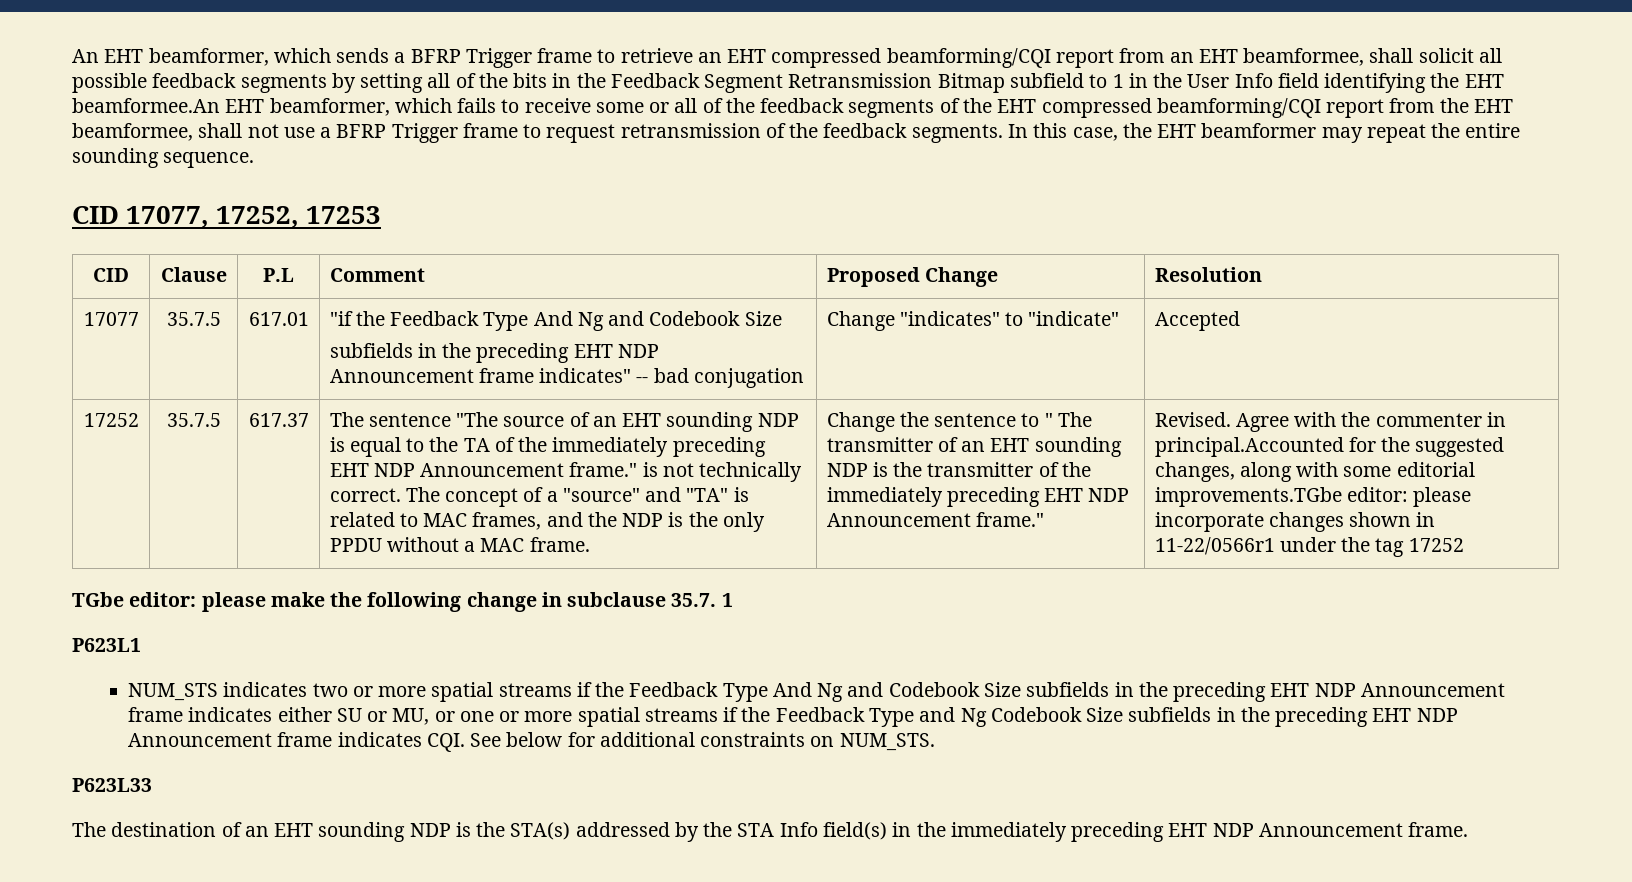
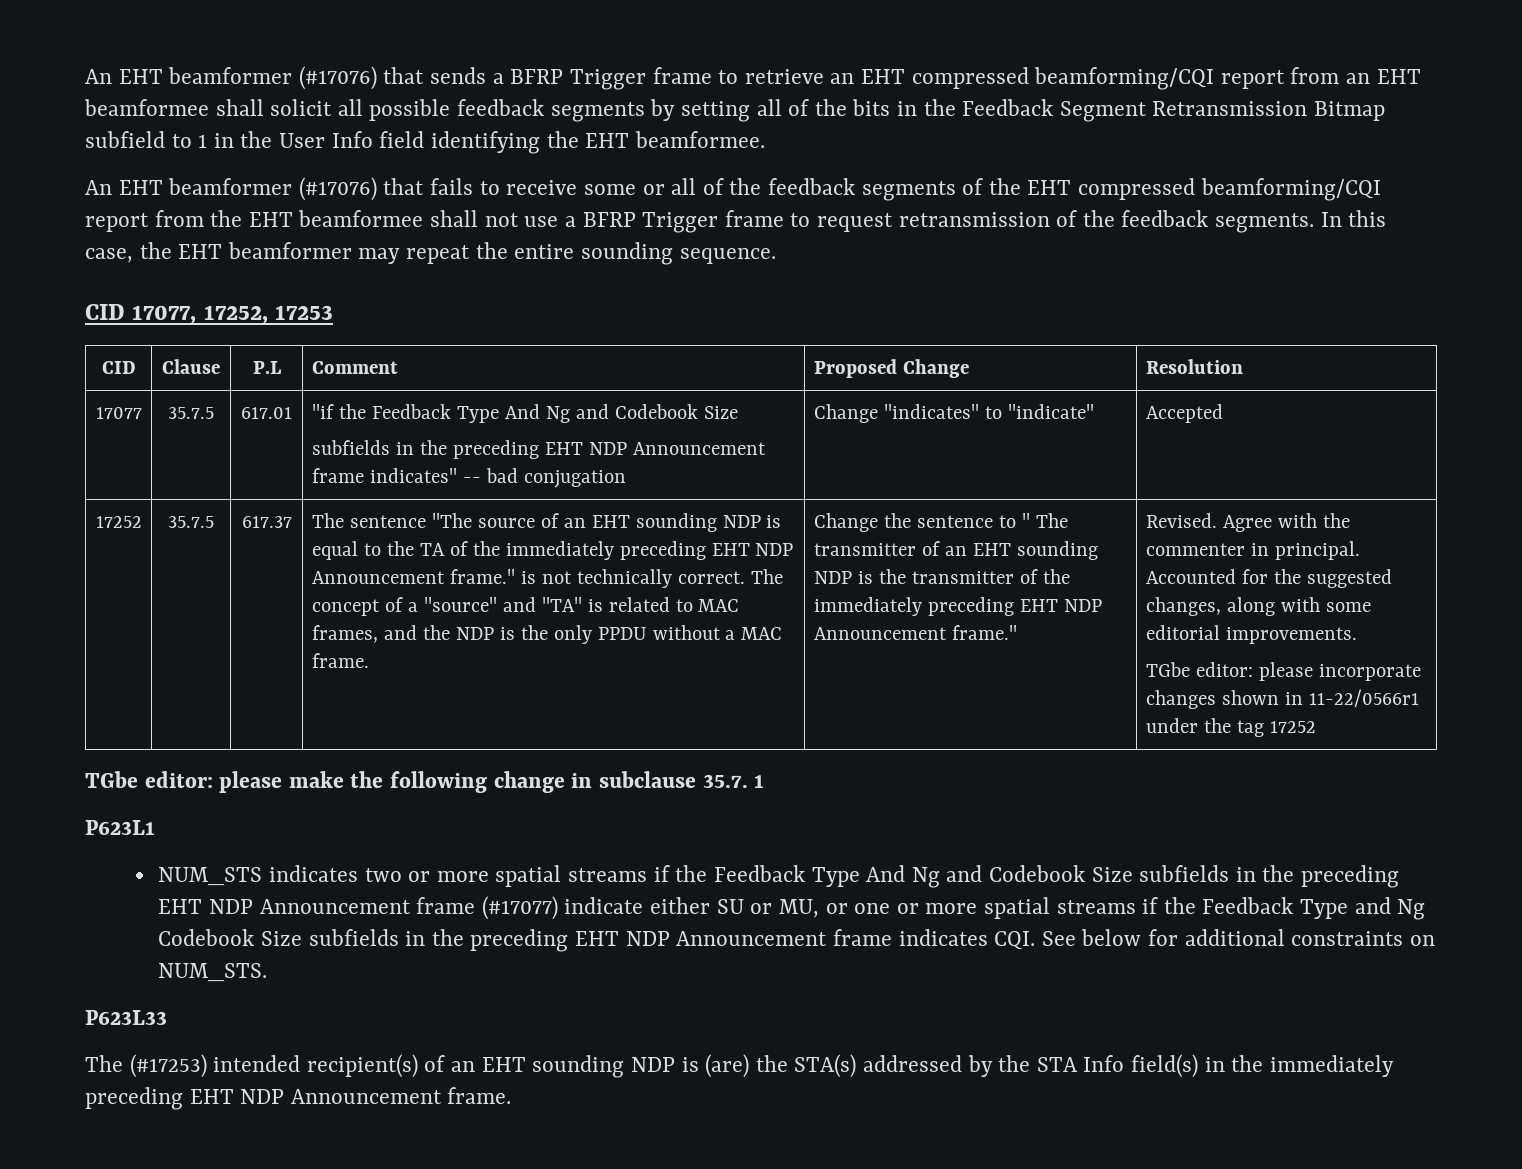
- An EHT beamformer, which sends a BFRP Trigger frame to retrieve an EHT compressed beamforming/CQI report from an EHT beamformee, shall solicit all possible feedback segments by setting all of the bits in the Feedback Segment Retransmission Bitmap subfield to 1 in the User Info field identifying the EHT beamformee.An EHT beamformer, which fails to receive some or all of the feedback segments of the EHT compressed beamforming/CQI report from the EHT beamformee, shall not use a BFRP Trigger frame to request retransmission of the feedback segments.
+ An EHT beamformer (#17076) that sends a BFRP Trigger frame to retrieve an EHT compressed beamforming/CQI report from an EHT beamformee shall solicit all possible feedback segments by setting all of the bits in the Feedback Segment Retransmission Bitmap subfield to 1 in the User Info field identifying the EHT beamformee.
+ An EHT beamformer (#17076) that fails to receive some or all of the feedback segments of the EHT compressed beamforming/CQI report from the EHT beamformee shall not use a BFRP Trigger frame to request retransmission of the feedback segments.
- Agree with the commenter in principal.Accounted for the suggested changes, along with some editorial improvements.TGbe editor: please incorporate changes shown in 11-22/0566r1 under the tag 17252
+ Agree with the commenter in principal. Accounted for the suggested changes, along with some editorial improvements.
+ TGbe editor: please incorporate changes shown in 11-22/0566r1 under the tag 17252
- NUM_STS indicates two or more spatial streams if the Feedback Type And Ng and Codebook Size subfields in the preceding EHT NDP Announcement frame indicates either SU or MU, or one or more spatial streams if the Feedback Type and Ng Codebook Size subfields in the preceding EHT NDP Announcement frame indicates CQI. See below for additional constraints on NUM_STS.
+ NUM_STS indicates two or more spatial streams if the Feedback Type And Ng and Codebook Size subfields in the preceding EHT NDP Announcement frame (#17077) indicate either SU or MU, or one or more spatial streams if the Feedback Type and Ng Codebook Size subfields in the preceding EHT NDP Announcement frame indicates CQI. See below for additional constraints on NUM_STS.
- The destination of an EHT sounding NDP is the STA(s) addressed by the STA Info field(s) in the immediately preceding EHT NDP Announcement frame.
+ The (#17253) intended recipient(s) of an EHT sounding NDP is (are) the STA(s) addressed by the STA Info field(s) in the immediately preceding EHT NDP Announcement frame.

